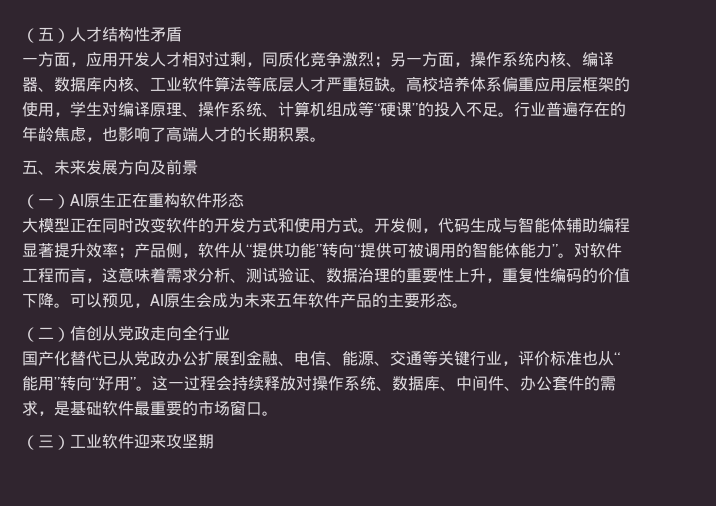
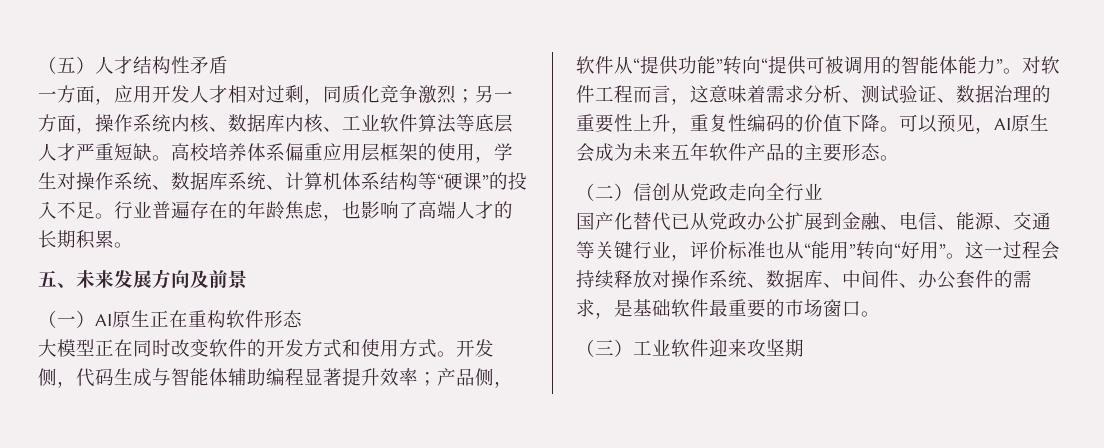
- 一方面，应用开发人才相对过剩，同质化竞争激烈；另一方面，操作系统内核、编译器、数据库内核、工业软件算法等底层人才严重短缺。
+ 一方面，应用开发人才相对过剩，同质化竞争激烈；另一方面，操作系统内核、数据库内核、工业软件算法等底层人才严重短缺。
- 高校培养体系偏重应用层框架的使用，学生对编译原理、操作系统、计算机组成等“硬课”的投入不足。
+ 高校培养体系偏重应用层框架的使用，学生对操作系统、数据库系统、计算机体系结构等“硬课”的投入不足。

